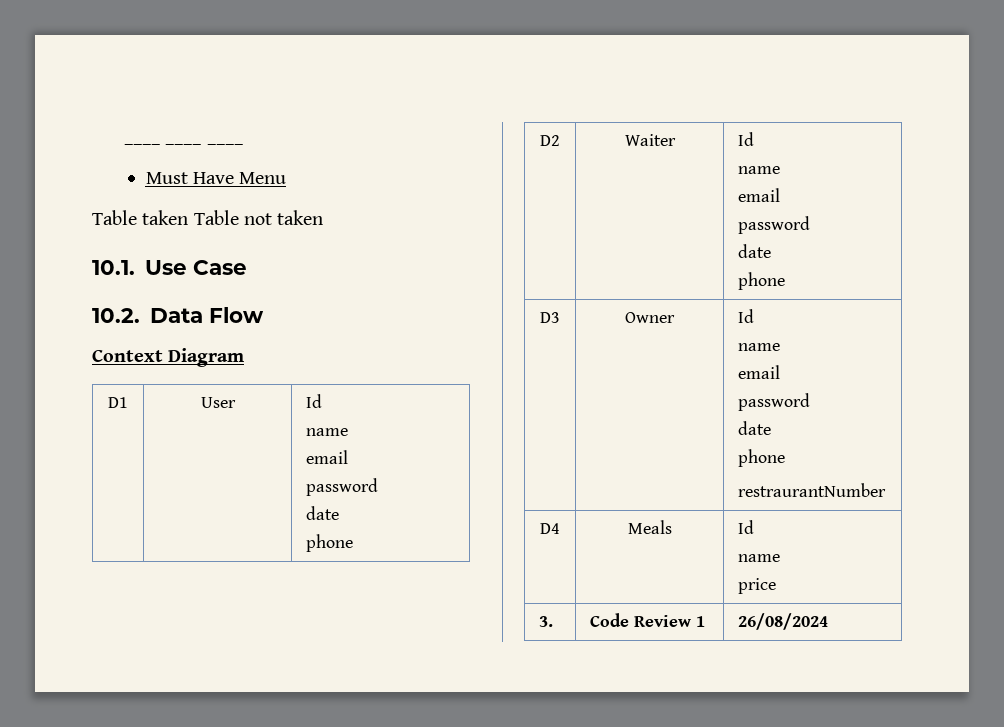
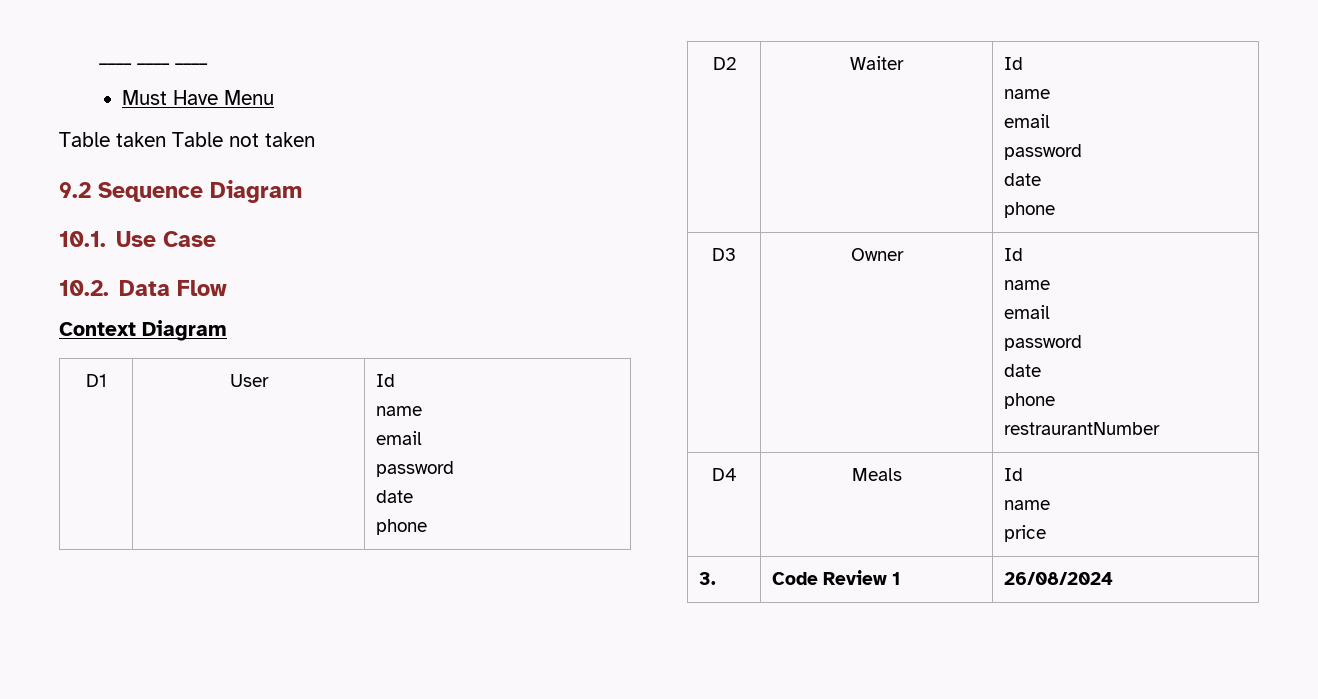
+ 9.2 Sequence Diagram

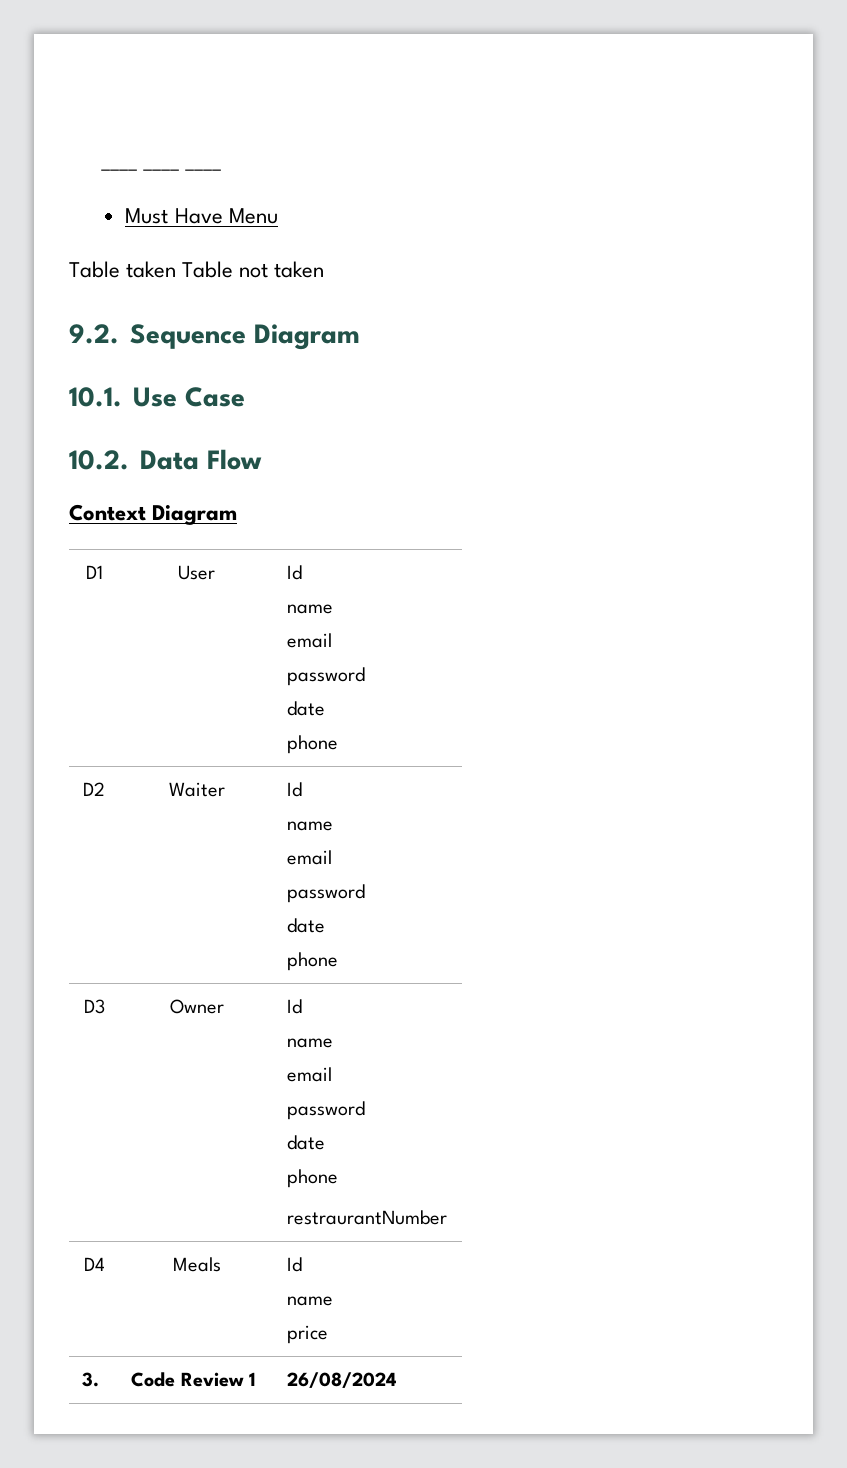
- 9.2 Sequence Diagram
+ 9.2. Sequence Diagram

